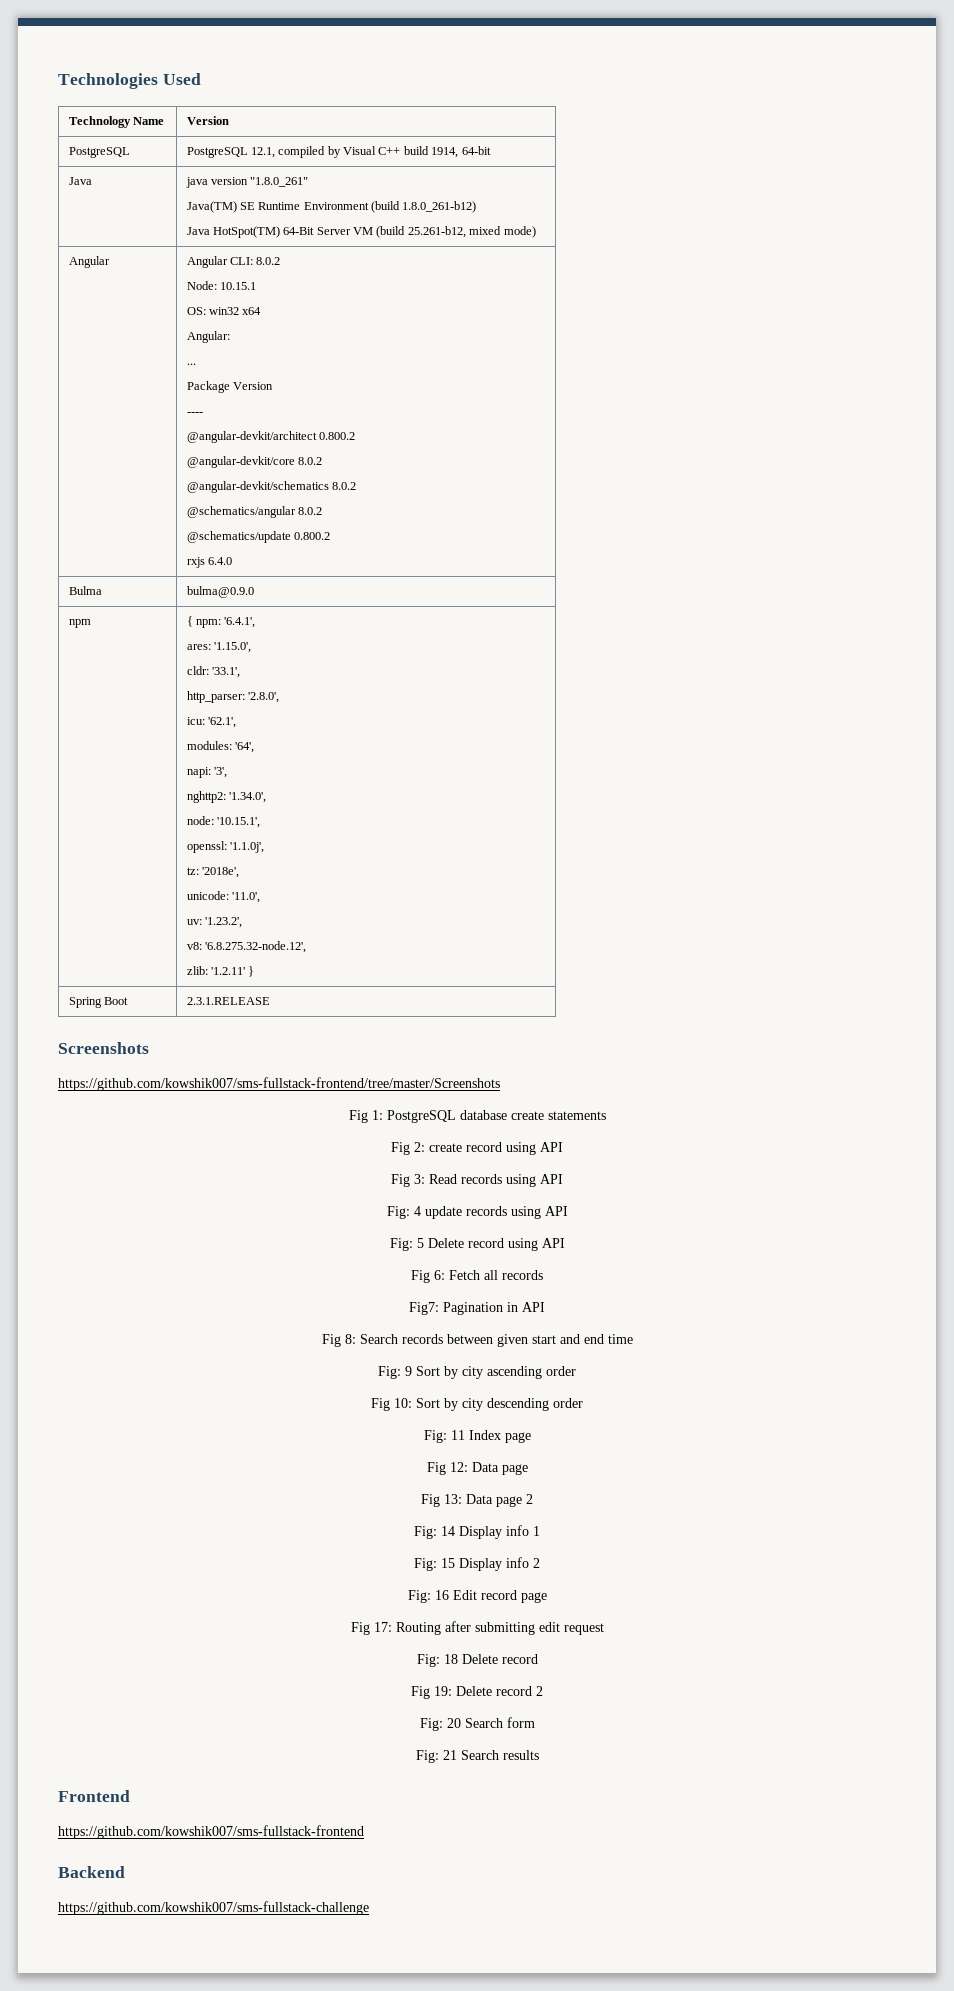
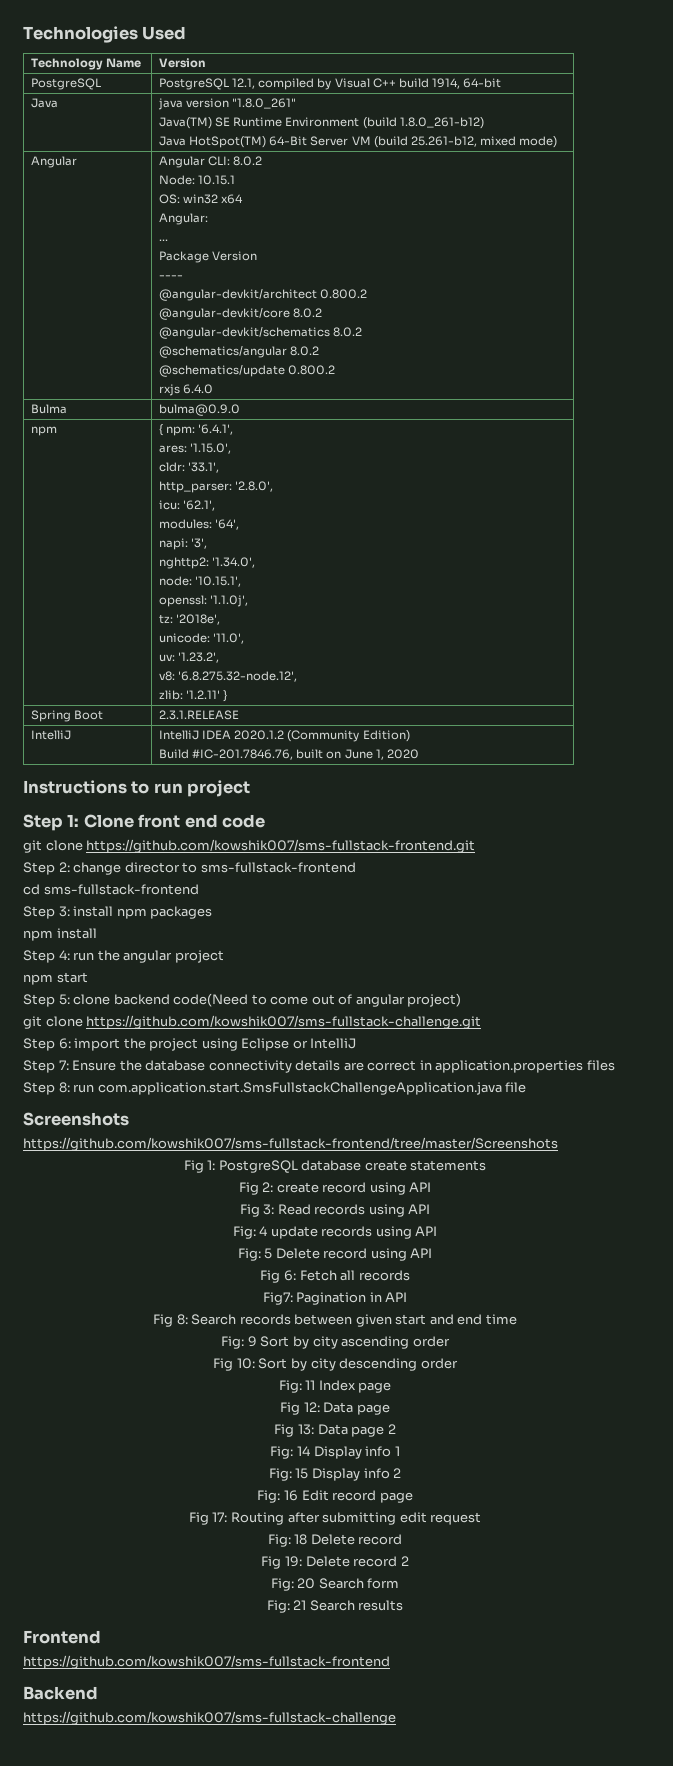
+ IntelliJ | IntelliJ IDEA 2020.1.2 (Community Edition)
+ Build #IC-201.7846.76, built on June 1, 2020
+ Instructions to run project
+ Step 1: Clone front end code
+ git clone https://github.com/kowshik007/sms-fullstack-frontend.git
+ Step 2: change director to sms-fullstack-frontend
+ cd sms-fullstack-frontend
+ Step 3: install npm packages
+ npm install
+ Step 4: run the angular project
+ npm start
+ Step 5: clone backend code(Need to come out of angular project)
+ git clone https://github.com/kowshik007/sms-fullstack-challenge.git
+ Step 6: import the project using Eclipse or IntelliJ
+ Step 7: Ensure the database connectivity details are correct in application.properties files
+ Step 8: run com.application.start.SmsFullstackChallengeApplication.java file

